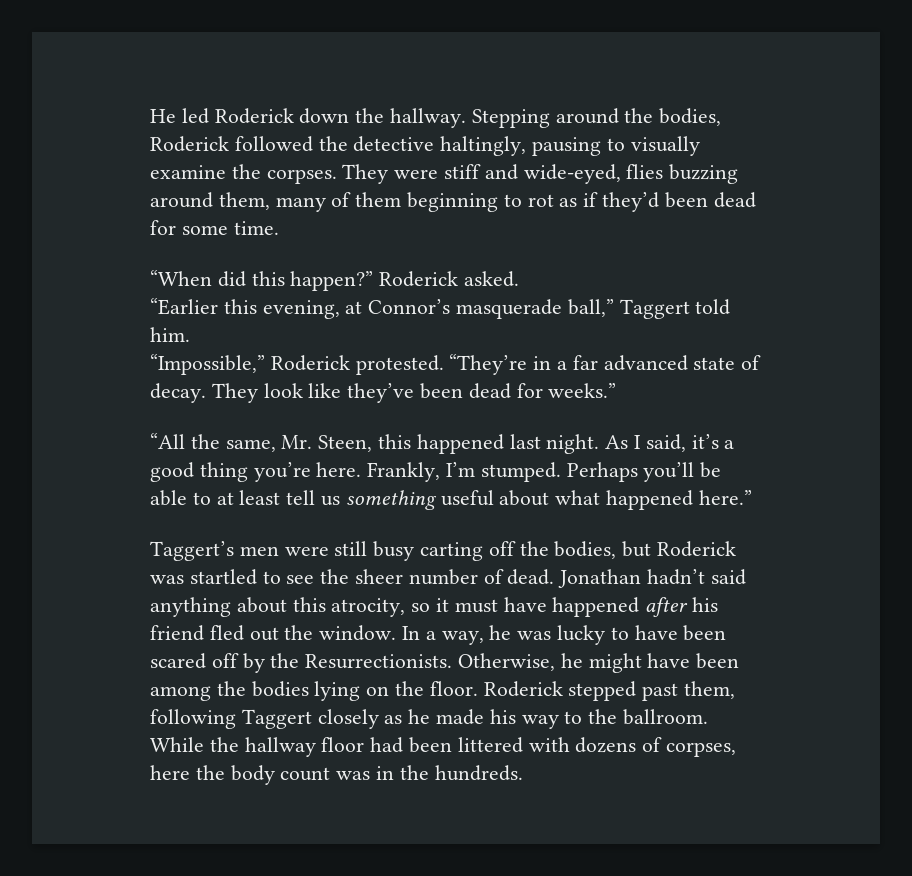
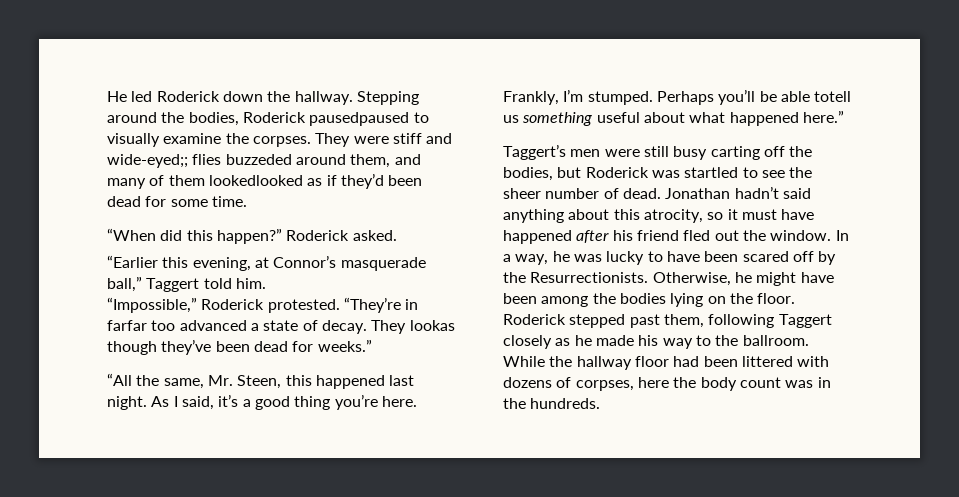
- Stepping around the bodies, Roderick followed the detective haltingly, pausing to visually examine the corpses.
+ Stepping around the bodies, Roderick pausedpaused to visually examine the corpses.
- They were stiff and wide-eyed, flies buzzing around them, many of them beginning to rot as if they’d been dead for some time.
+ They were stiff and wide-eyed;; flies buzzeded around them, and many of them lookedlooked as if they’d been dead for some time.
- “They’re in a far advanced state of decay.
+ “They’re in farfar too advanced a state of decay.
- They look like they’ve been dead for weeks.”
+ They lookas though they’ve been dead for weeks.”
- Perhaps you’ll be able to at least tell us something useful about what happened here.”
+ Perhaps you’ll be able totell us something useful about what happened here.”

